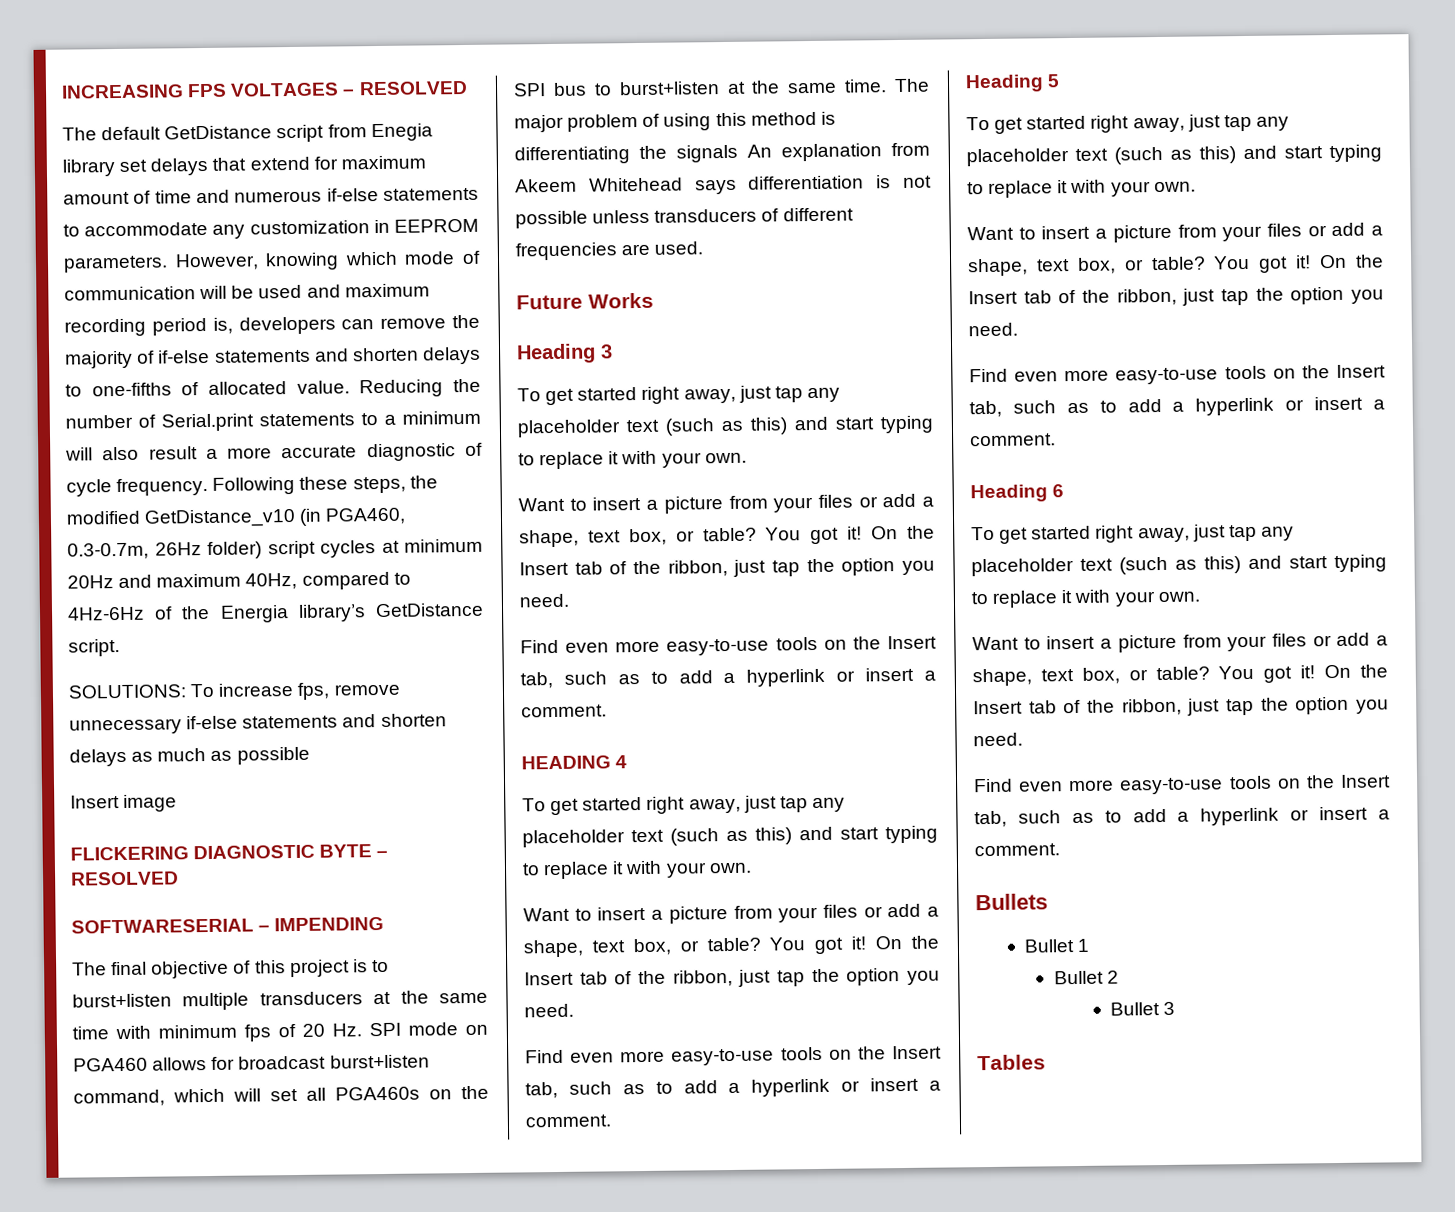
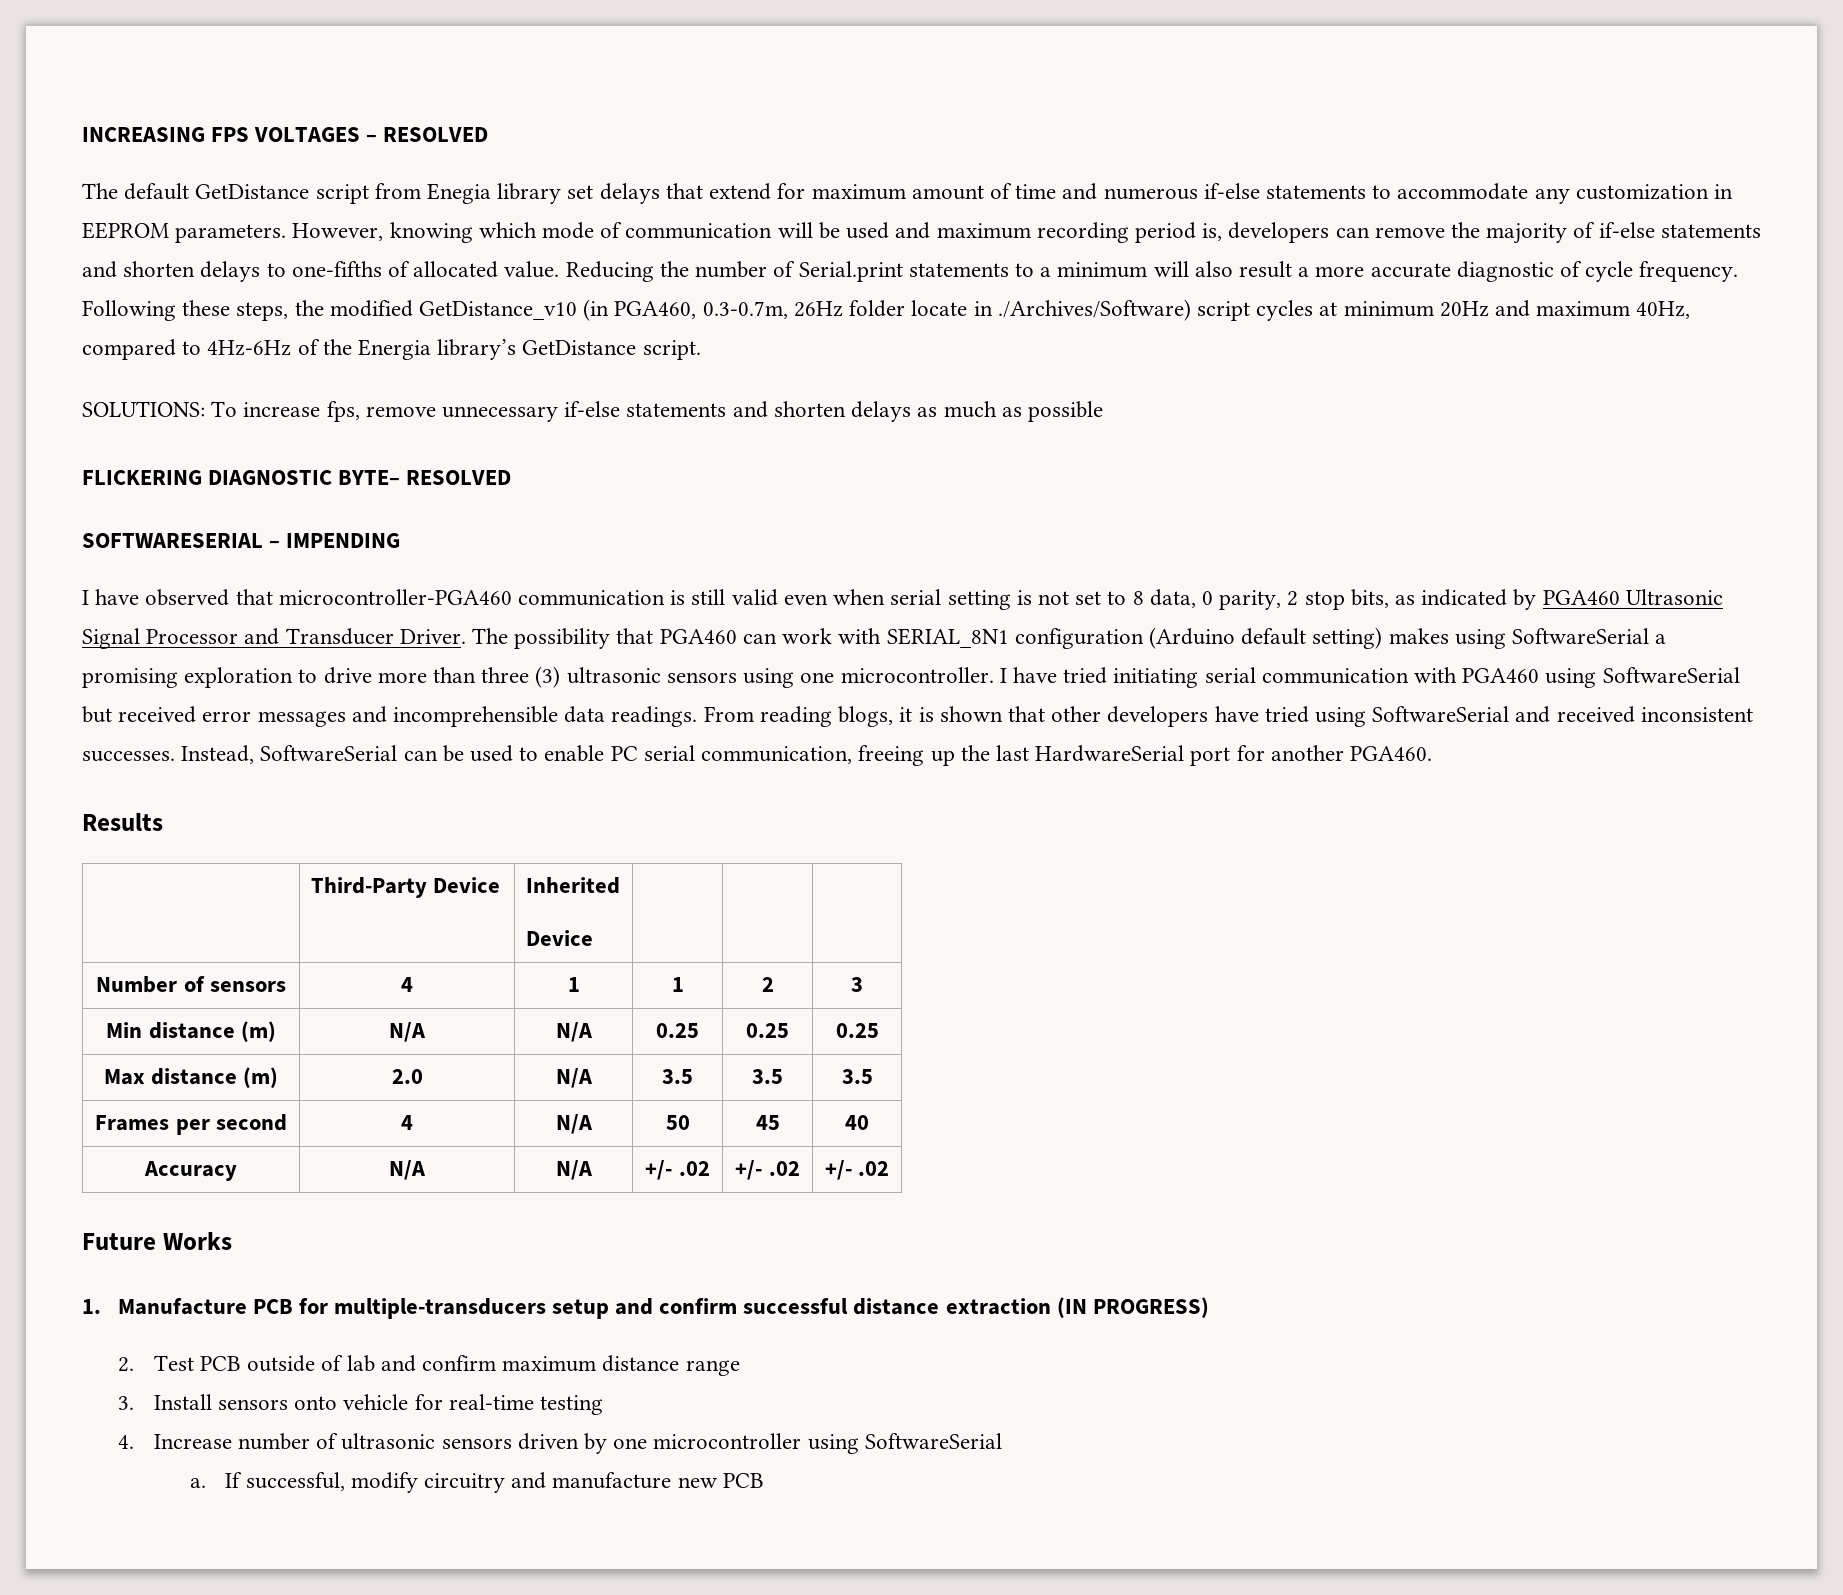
- Following these steps, the modified GetDistance_v10 (in PGA460, 0.3-0.7m, 26Hz folder) script cycles at minimum 20Hz and maximum 40Hz, compared to 4Hz-6Hz of the Energia library’s GetDistance script.
+ Following these steps, the modified GetDistance_v10 (in PGA460, 0.3-0.7m, 26Hz folder locate in ./Archives/Software) script cycles at minimum 20Hz and maximum 40Hz, compared to 4Hz-6Hz of the Energia library’s GetDistance script.
- Insert image
- FLICKERING DIAGNOSTIC BYTE – RESOLVED
+ FLICKERING DIAGNOSTIC BYTE– RESOLVED
- The final objective of this project is to burst+listen multiple transducers at the same time with minimum fps of 20 Hz. SPI mode on PGA460 allows for broadcast burst+listen command, which will set all PGA460s on the SPI bus to burst+listen at the same time. The major problem of using this method is differentiating the signals An explanation from Akeem Whitehead says differentiation is not possible unless transducers of different frequencies are used.
+ I have observed that microcontroller-PGA460 communication is still valid even when serial setting is not set to 8 data, 0 parity, 2 stop bits, as indicated by PGA460 Ultrasonic Signal Processor and Transducer Driver. The possibility that PGA460 can work with SERIAL_8N1 configuration (Arduino default setting) makes using SoftwareSerial a promising exploration to drive more than three (3) ultrasonic sensors using one microcontroller. I have tried initiating serial communication with PGA460 using SoftwareSerial but received error messages and incomprehensible data readings. From reading blogs, it is shown that other developers have tried using SoftwareSerial and received inconsistent successes. Instead, SoftwareSerial can be used to enable PC serial communication, freeing up the last HardwareSerial port for another PGA460.
+ Results
+ | Third-Party Device | Inherited
+ Device | | |
+ Number of sensors | 4 | 1 | 1 | 2 | 3
+ Min distance (m) | N/A | N/A | 0.25 | 0.25 | 0.25
+ Max distance (m) | 2.0 | N/A | 3.5 | 3.5 | 3.5
+ Frames per second | 4 | N/A | 50 | 45 | 40
+ Accuracy | N/A | N/A | +/- .02 | +/- .02 | +/- .02
  Future Works
- Heading 3
- To get started right away, just tap any placeholder text (such as this) and start typing to replace it with your own.
- Want to insert a picture from your files or add a shape, text box, or table? You got it! On the Insert tab of the ribbon, just tap the option you need.
- Find even more easy-to-use tools on the Insert tab, such as to add a hyperlink or insert a comment.
- HEADING 4
- To get started right away, just tap any placeholder text (such as this) and start typing to replace it with your own.
- Want to insert a picture from your files or add a shape, text box, or table? You got it! On the Insert tab of the ribbon, just tap the option you need.
- Find even more easy-to-use tools on the Insert tab, such as to add a hyperlink or insert a comment.
- Heading 5
- To get started right away, just tap any placeholder text (such as this) and start typing to replace it with your own.
- Want to insert a picture from your files or add a shape, text box, or table? You got it! On the Insert tab of the ribbon, just tap the option you need.
- Find even more easy-to-use tools on the Insert tab, such as to add a hyperlink or insert a comment.
- Heading 6
- To get started right away, just tap any placeholder text (such as this) and start typing to replace it with your own.
- Want to insert a picture from your files or add a shape, text box, or table? You got it! On the Insert tab of the ribbon, just tap the option you need.
- Find even more easy-to-use tools on the Insert tab, such as to add a hyperlink or insert a comment.
- Bullets
- Bullet 1
- Bullet 2
- Bullet 3
- Tables
+ 1. Manufacture PCB for multiple-transducers setup and confirm successful distance extraction (IN PROGRESS)
+ 2. Test PCB outside of lab and confirm maximum distance range
+ 3. Install sensors onto vehicle for real-time testing
+ 4. Increase number of ultrasonic sensors driven by one microcontroller using SoftwareSerial
+ a. If successful, modify circuitry and manufacture new PCB

